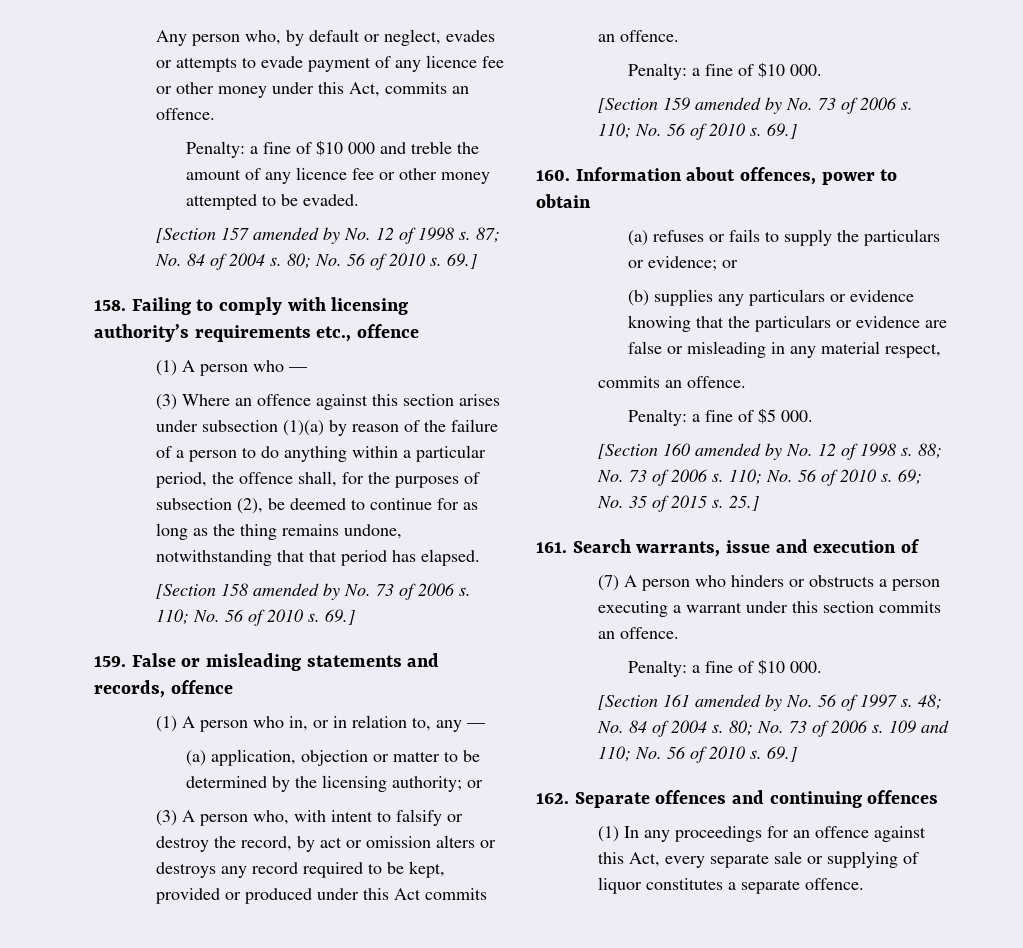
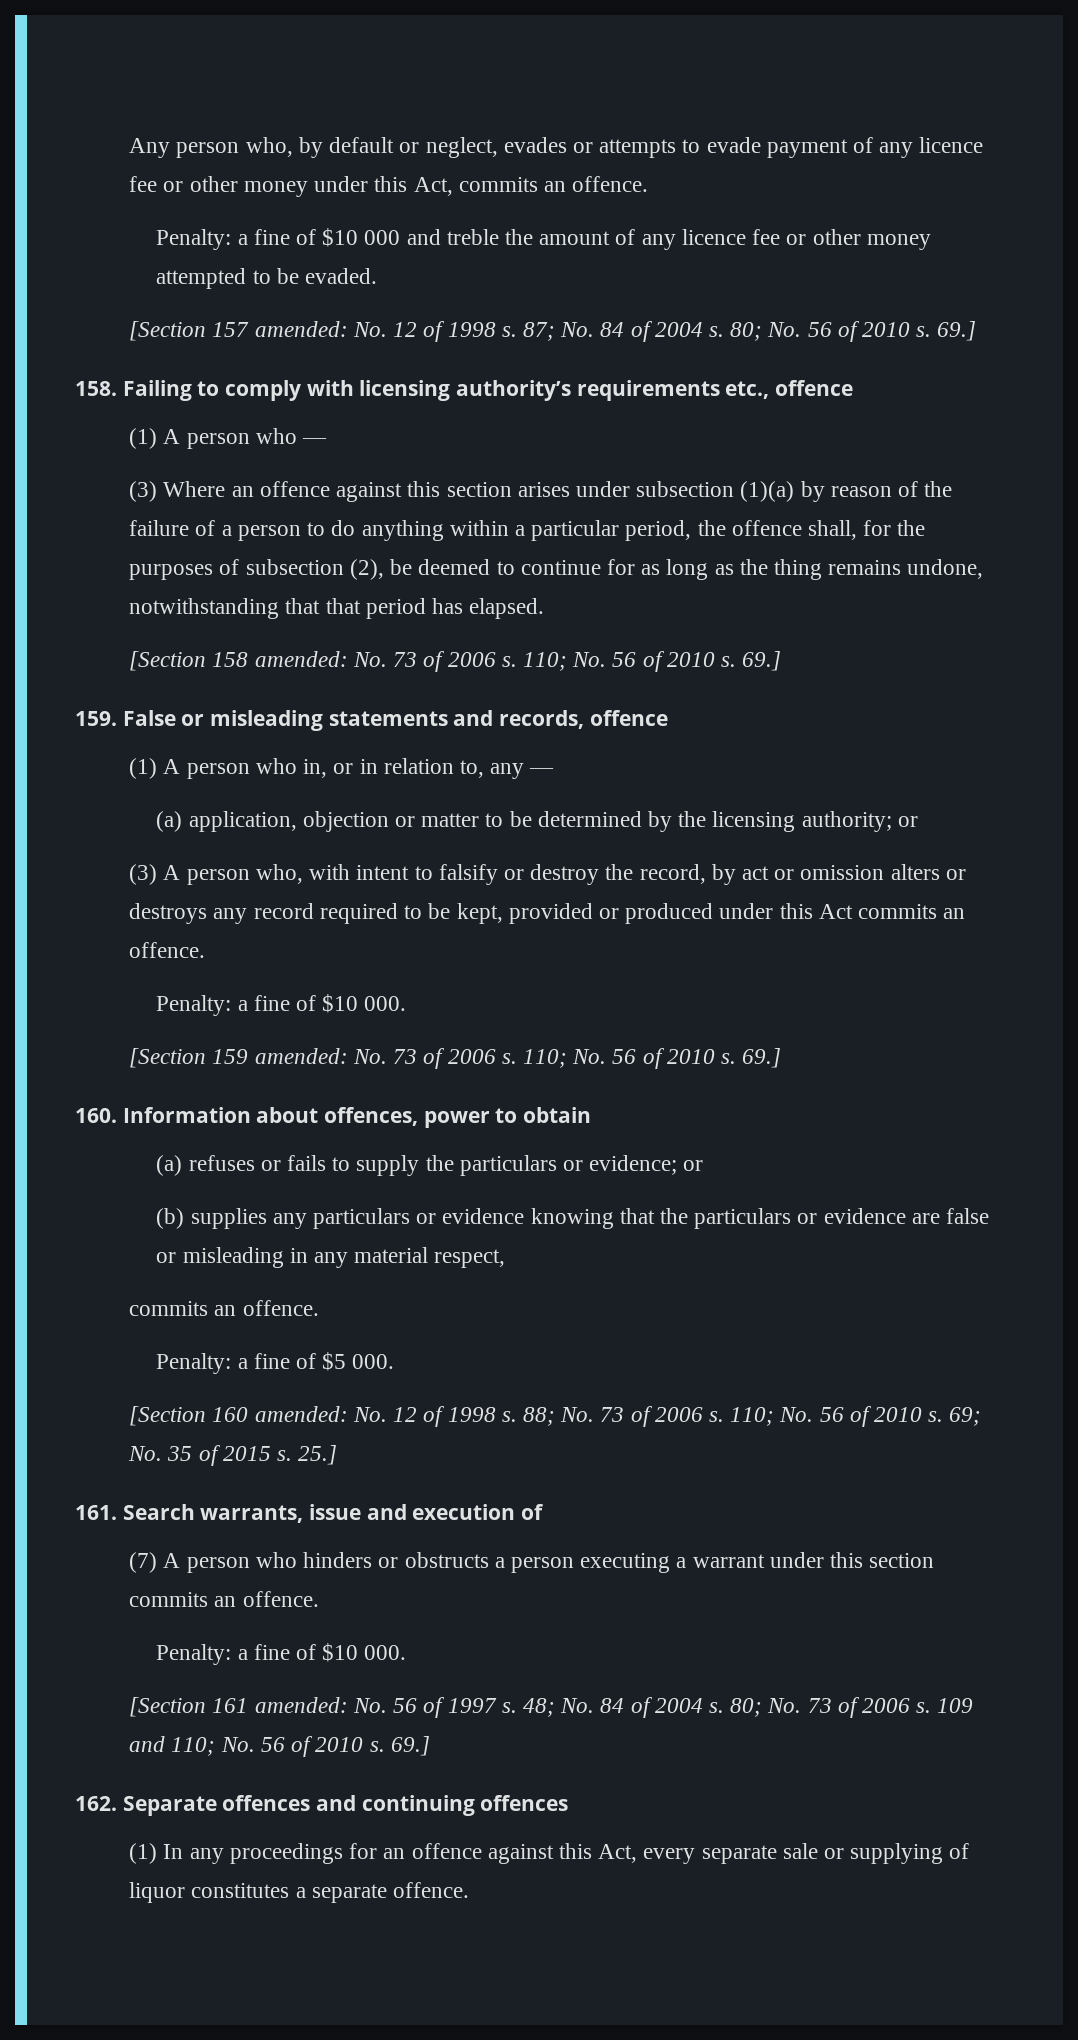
- [Section 157 amended by No. 12 of 1998 s.
+ [Section 157 amended: No. 12 of 1998 s.
- [Section 158 amended by No. 73 of 2006 s.
+ [Section 158 amended: No. 73 of 2006 s.
- [Section 159 amended by No. 73 of 2006 s.
+ [Section 159 amended: No. 73 of 2006 s.
- [Section 160 amended by No. 12 of 1998 s.
+ [Section 160 amended: No. 12 of 1998 s.
- [Section 161 amended by No. 56 of 1997 s.
+ [Section 161 amended: No. 56 of 1997 s.

